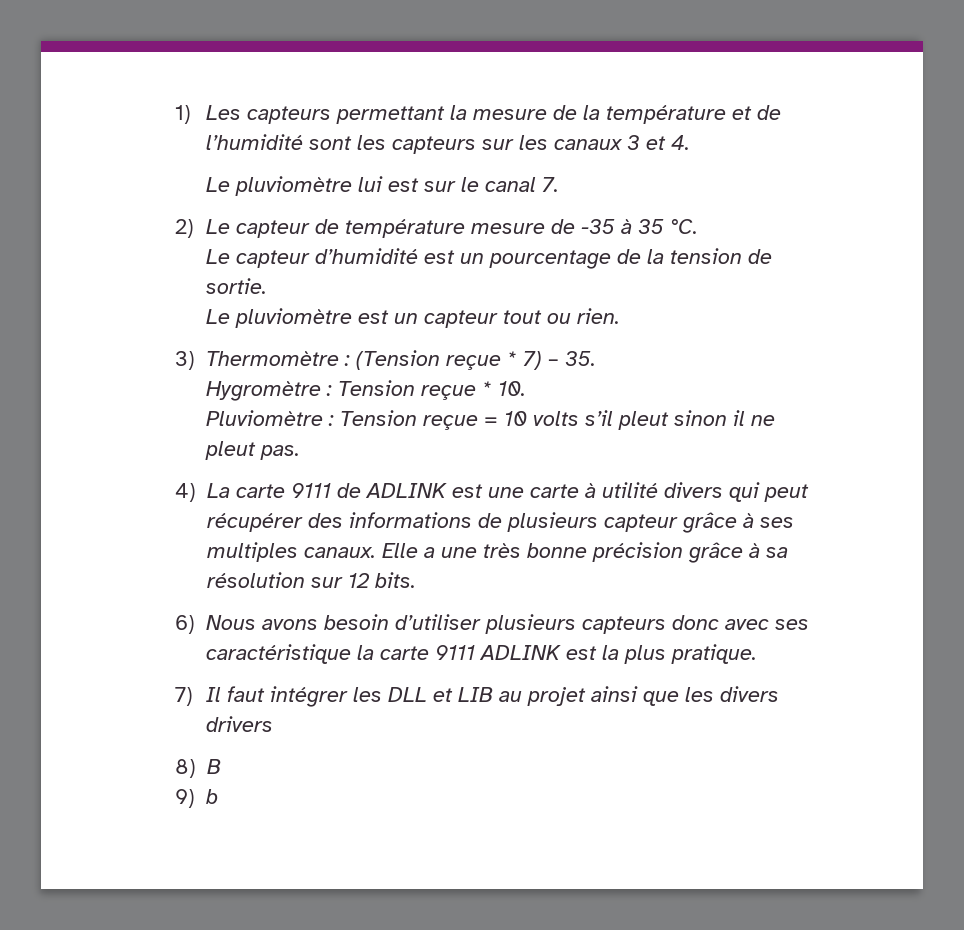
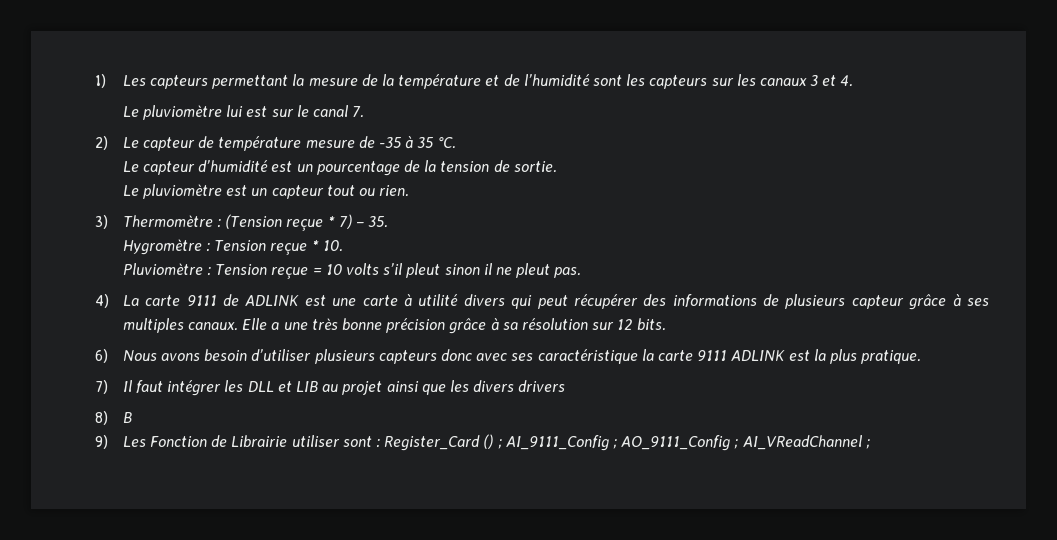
- 9) b
+ 9) Les Fonction de Librairie utiliser sont : Register_Card () ; AI_9111_Config ; AO_9111_Config ; AI_VReadChannel ;

